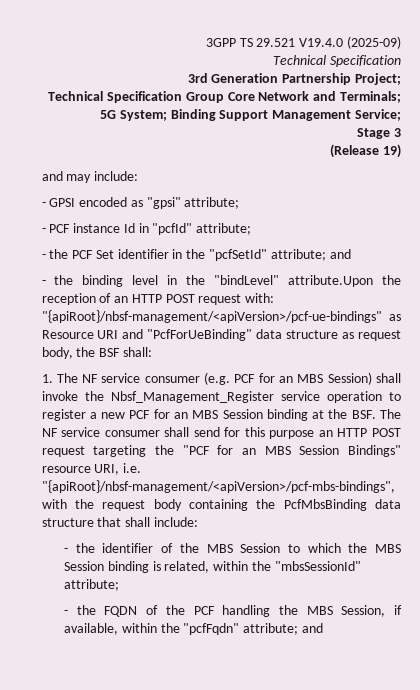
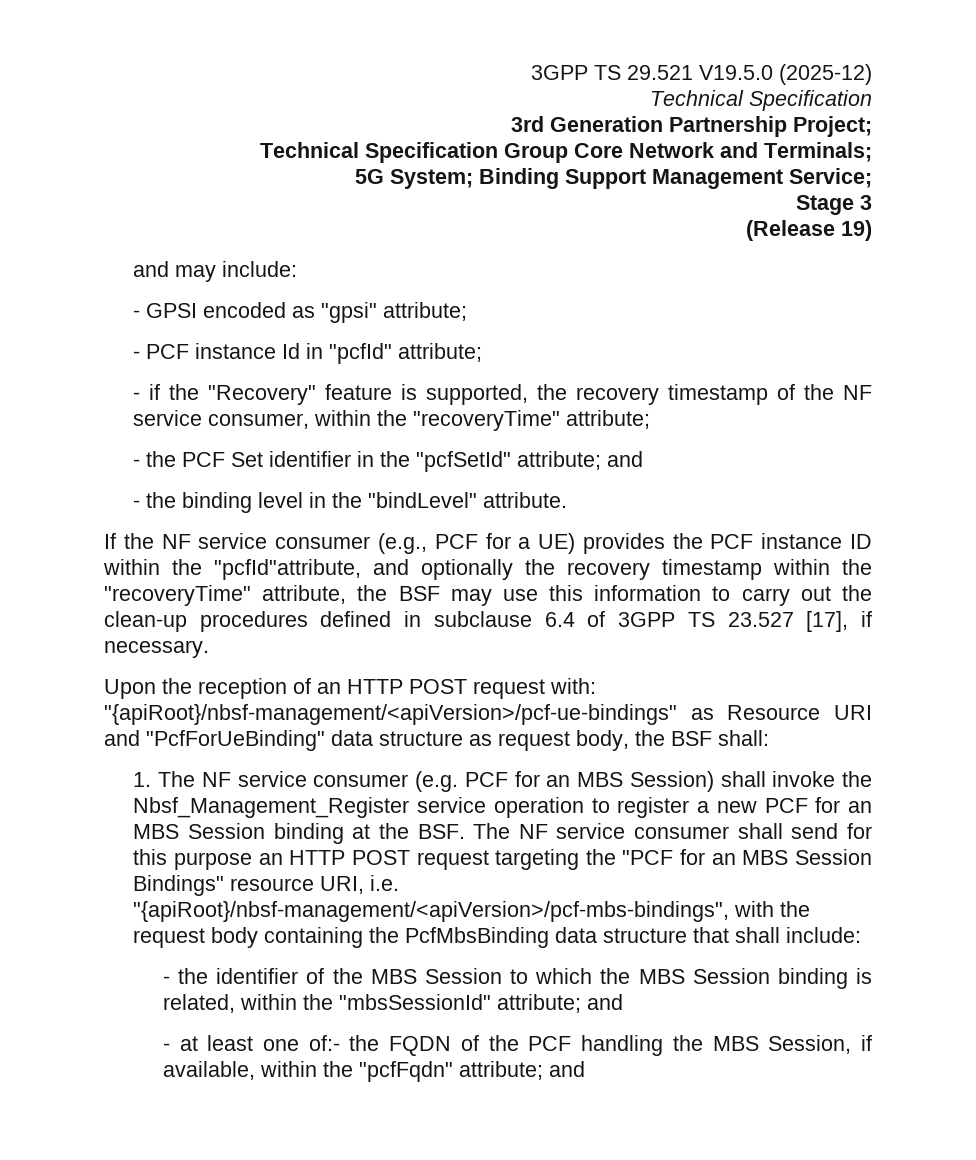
- 3GPP TS 29.521 V19.4.0 (2025-09)
+ 3GPP TS 29.521 V19.5.0 (2025-12)
+ - if the "Recovery" feature is supported, the recovery timestamp of the NF service consumer, within the "recoveryTime" attribute;
- - the binding level in the "bindLevel" attribute.Upon the reception of an HTTP POST request with: "{apiRoot}/nbsf-management/<apiVersion>/pcf-ue-bindings" as Resource URI and "PcfForUeBinding" data structure as request body, the BSF shall:
+ - the binding level in the "bindLevel" attribute.
+ If the NF service consumer (e.g., PCF for a UE) provides the PCF instance ID within the "pcfId"attribute, and optionally the recovery timestamp within the "recoveryTime" attribute, the BSF may use this information to carry out the clean-up procedures defined in subclause 6.4 of 3GPP TS 23.527 [17], if necessary.
+ Upon the reception of an HTTP POST request with: "{apiRoot}/nbsf-management/<apiVersion>/pcf-ue-bindings" as Resource URI and "PcfForUeBinding" data structure as request body, the BSF shall:
- - the identifier of the MBS Session to which the MBS Session binding is related, within the "mbsSessionId" attribute;
- - the FQDN of the PCF handling the MBS Session, if available, within the "pcfFqdn" attribute; and
+ - the identifier of the MBS Session to which the MBS Session binding is related, within the "mbsSessionId" attribute; and
+ - at least one of:- the FQDN of the PCF handling the MBS Session, if available, within the "pcfFqdn" attribute; and

